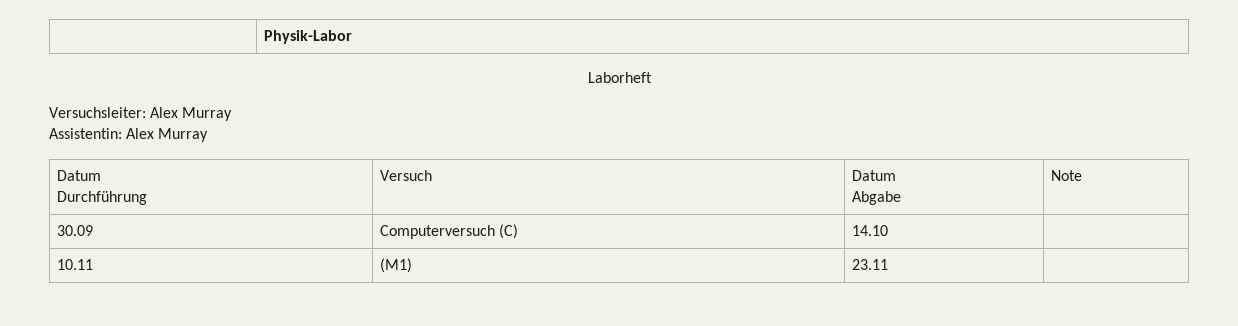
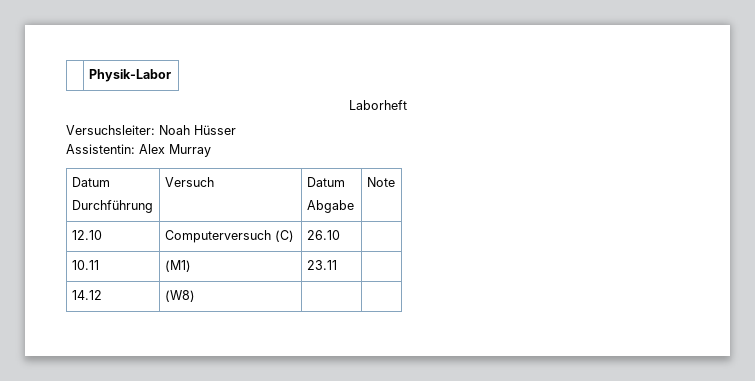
- Versuchsleiter: Alex Murray
+ Versuchsleiter: Noah Hüsser
- 30.09 | Computerversuch (C) | 14.10 |
+ 12.10 | Computerversuch (C) | 26.10 |
+ 14.12 | (W8) | |

